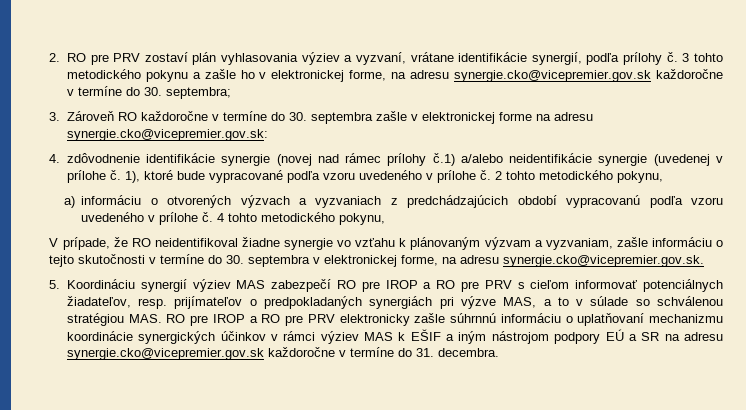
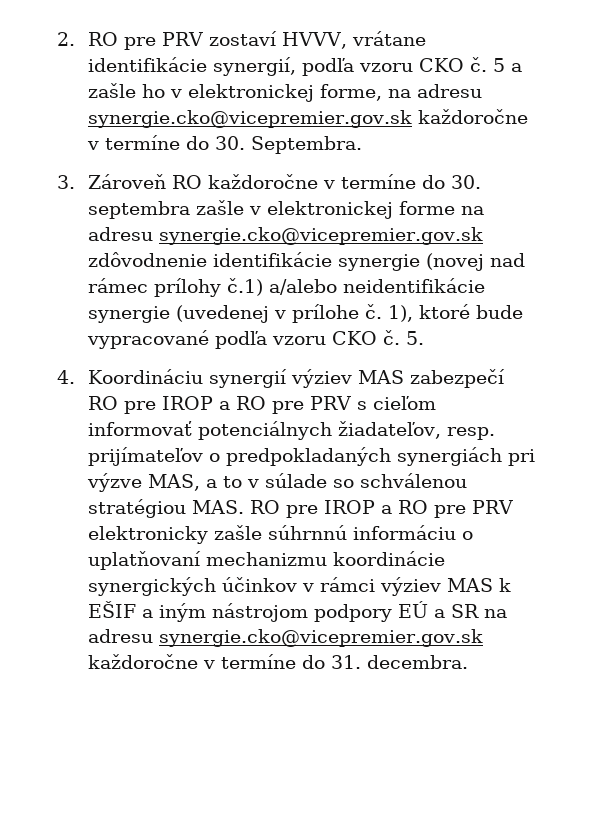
- 2. RO pre PRV zostaví plán vyhlasovania výziev a vyzvaní, vrátane identifikácie synergií, podľa prílohy č. 3 tohto metodického pokynu a zašle ho v elektronickej forme, na adresu synergie.cko@vicepremier.gov.sk každoročne v termíne do 30. septembra;
+ 2. RO pre PRV zostaví HVVV, vrátane identifikácie synergií, podľa vzoru CKO č. 5 a zašle ho v elektronickej forme, na adresu synergie.cko@vicepremier.gov.sk každoročne v termíne do 30. Septembra.
- 3. Zároveň RO každoročne v termíne do 30. septembra zašle v elektronickej forme na adresu synergie.cko@vicepremier.gov.sk:
- 4. zdôvodnenie identifikácie synergie (novej nad rámec prílohy č.1) a/alebo neidentifikácie synergie (uvedenej v prílohe č.
+ 3. Zároveň RO každoročne v termíne do 30. septembra zašle v elektronickej forme na adresu synergie.cko@vicepremier.gov.sk zdôvodnenie identifikácie synergie (novej nad rámec prílohy č.1) a/alebo neidentifikácie synergie (uvedenej v prílohe č.
- 1), ktoré bude vypracované podľa vzoru uvedeného v prílohe č. 2 tohto metodického pokynu,
- a) informáciu o otvorených výzvach a vyzvaniach z predchádzajúcich období vypracovanú podľa vzoru uvedeného v prílohe č. 4 tohto metodického pokynu,
- V prípade, že RO neidentifikoval žiadne synergie vo vzťahu k plánovaným výzvam a vyzvaniam, zašle informáciu o tejto skutočnosti v termíne do 30. septembra v elektronickej forme, na adresu synergie.cko@vicepremier.gov.sk.
- 5. Koordináciu synergií výziev MAS zabezpečí RO pre IROP a RO pre PRV s cieľom informovať potenciálnych žiadateľov, resp. prijímateľov o predpokladaných synergiách pri výzve MAS, a to v súlade so schválenou stratégiou MAS. RO pre IROP a RO pre PRV elektronicky zašle súhrnnú informáciu o uplatňovaní mechanizmu koordinácie synergických účinkov v rámci výziev MAS k EŠIF a iným nástrojom podpory EÚ a SR na adresu synergie.cko@vicepremier.gov.sk každoročne v termíne do 31. decembra.
+ 1), ktoré bude vypracované podľa vzoru CKO č. 5.
+ 4. Koordináciu synergií výziev MAS zabezpečí RO pre IROP a RO pre PRV s cieľom informovať potenciálnych žiadateľov, resp. prijímateľov o predpokladaných synergiách pri výzve MAS, a to v súlade so schválenou stratégiou MAS. RO pre IROP a RO pre PRV elektronicky zašle súhrnnú informáciu o uplatňovaní mechanizmu koordinácie synergických účinkov v rámci výziev MAS k EŠIF a iným nástrojom podpory EÚ a SR na adresu synergie.cko@vicepremier.gov.sk každoročne v termíne do 31. decembra.

